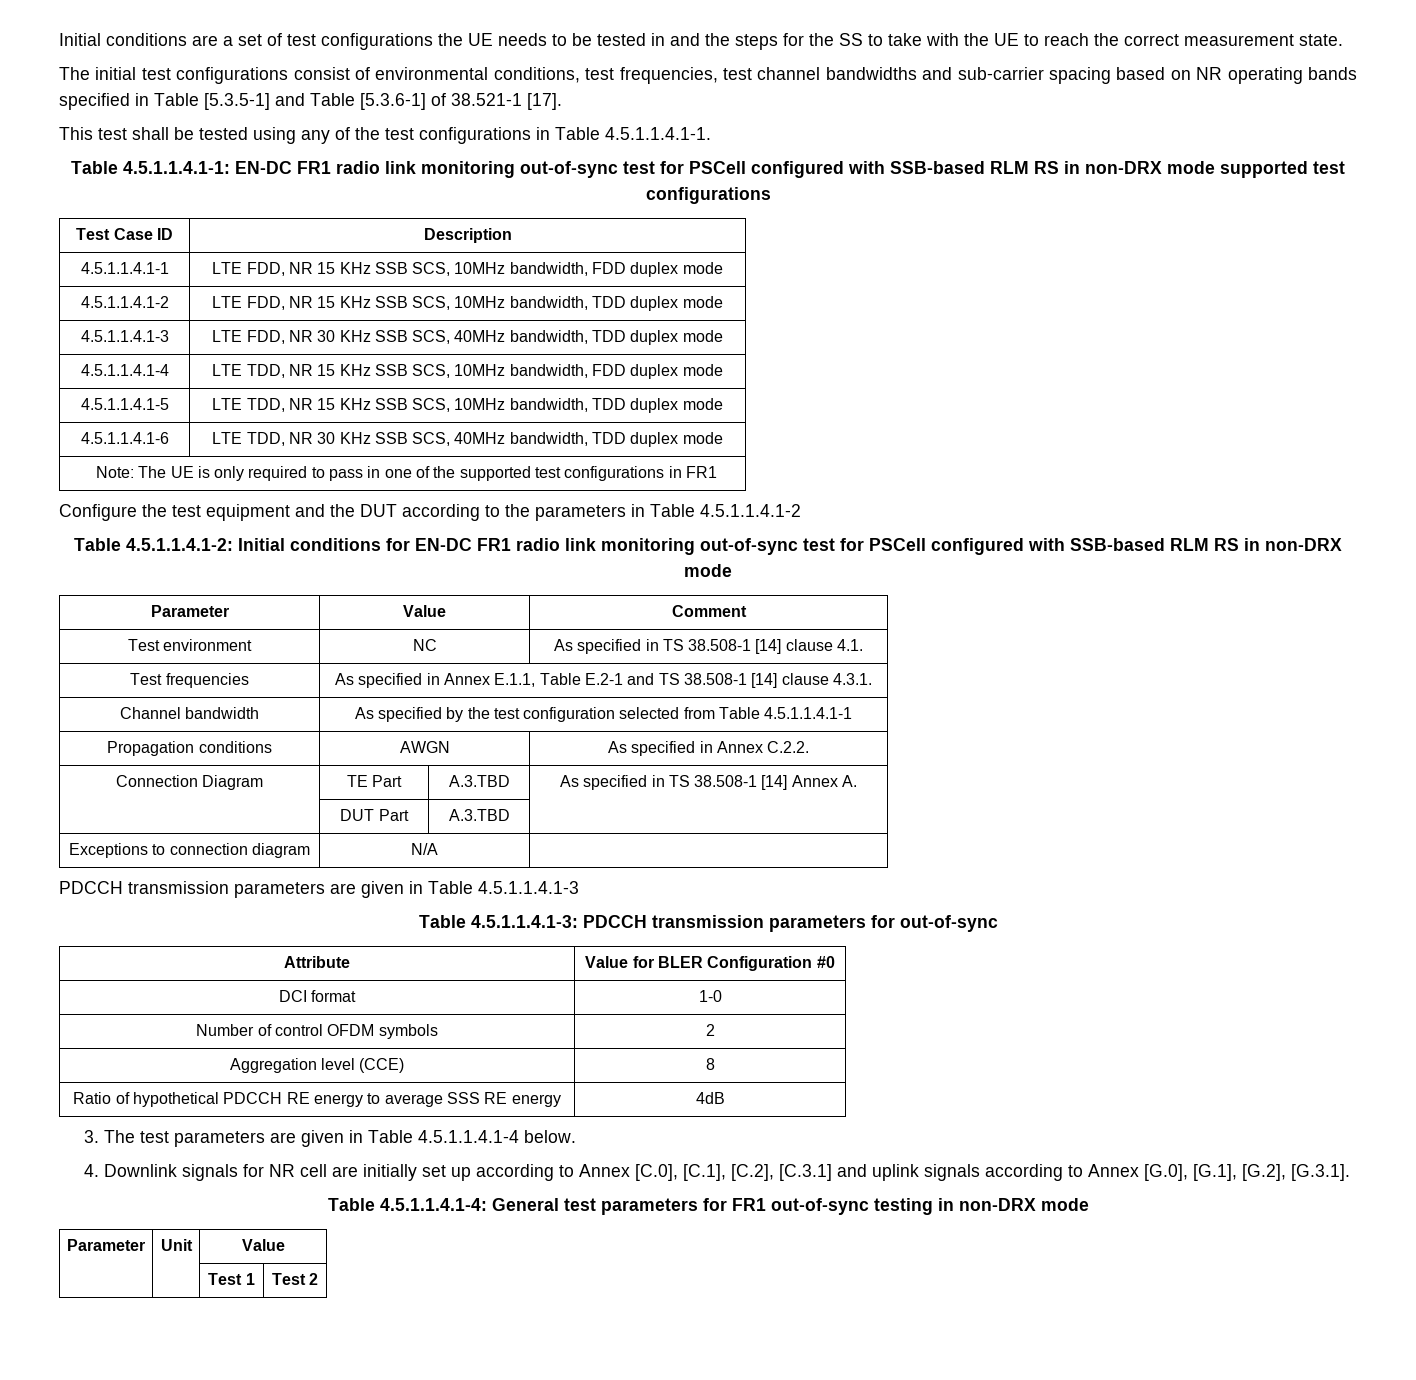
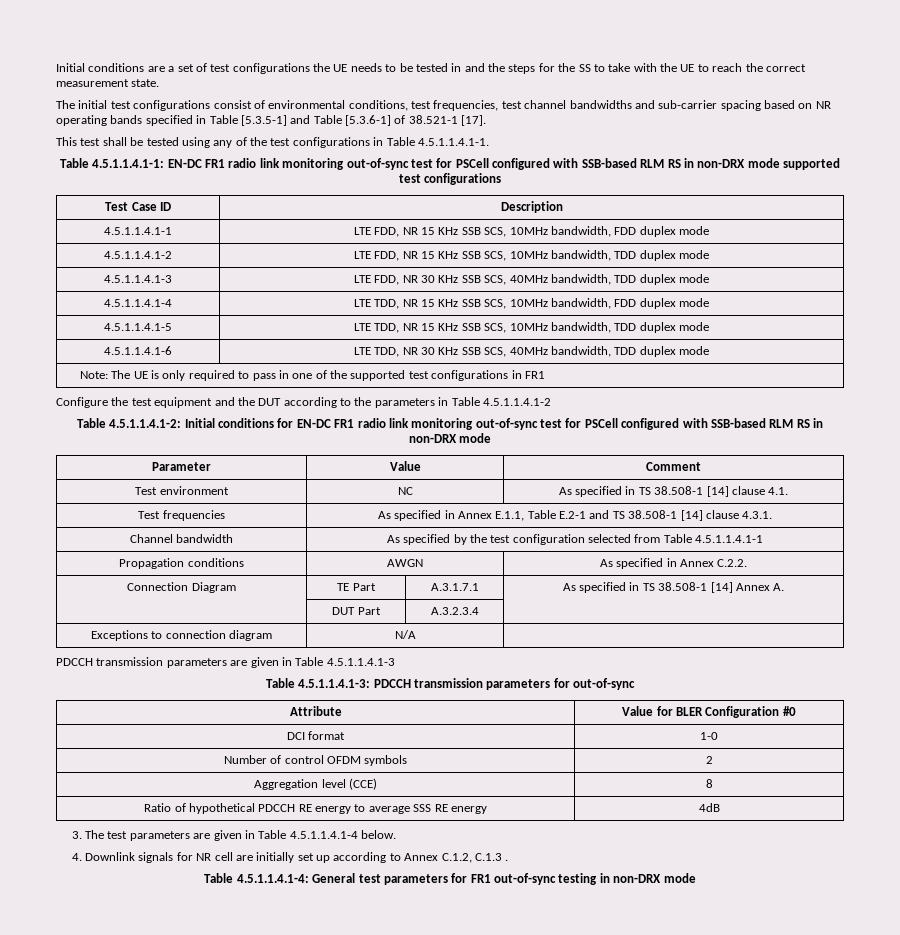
- Connection Diagram | TE Part | A.3.TBD | As specified in TS 38.508-1 [14] Annex A.
+ Connection Diagram | TE Part | A.3.1.7.1 | As specified in TS 38.508-1 [14] Annex A.
- | DUT Part | A.3.TBD |
+ | DUT Part | A.3.2.3.4 |
- 4. Downlink signals for NR cell are initially set up according to Annex [C.0], [C.1], [C.2], [C.3.1] and uplink signals according to Annex [G.0], [G.1], [G.2], [G.3.1].
+ 4. Downlink signals for NR cell are initially set up according to Annex C.1.2, C.1.3 .
- Parameter | Unit | Value
- | | Test 1 | Test 2

